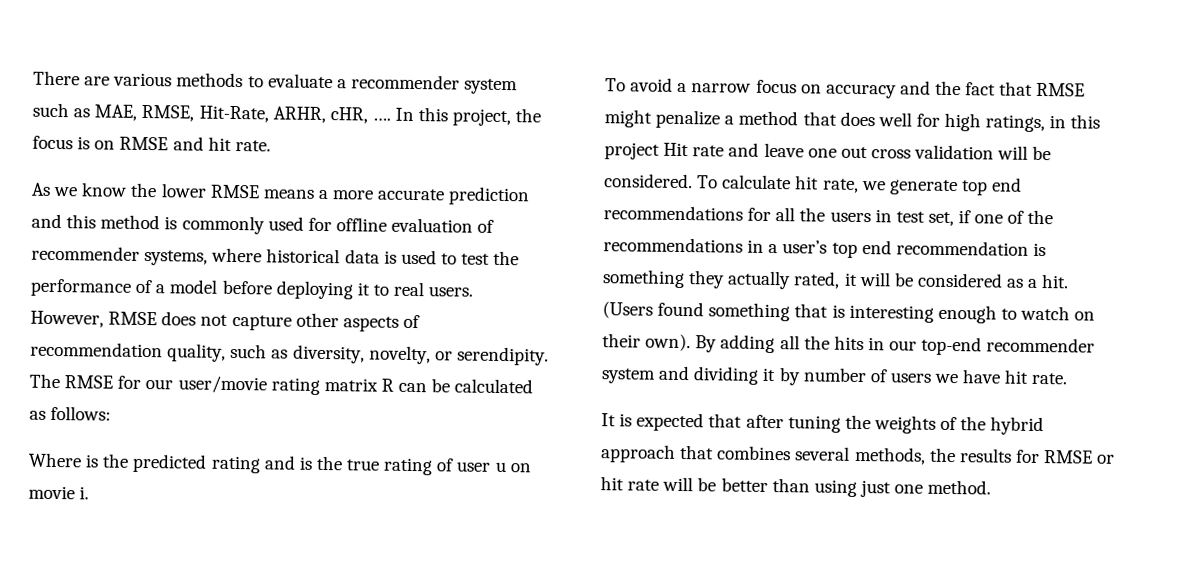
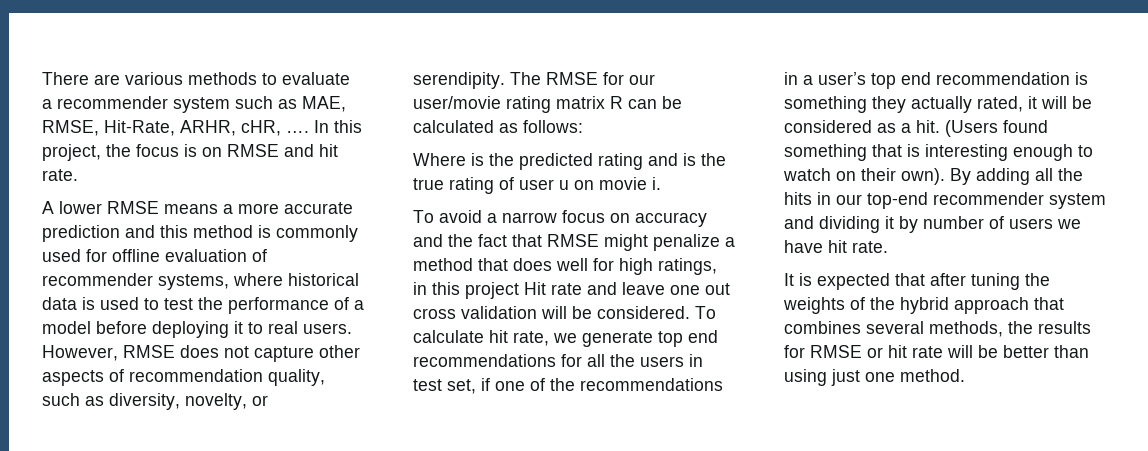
- As we know the lower RMSE means a more accurate prediction and this method is commonly used for offline evaluation of recommender systems, where historical data is used to test the performance of a model before deploying it to real users.
+ A lower RMSE means a more accurate prediction and this method is commonly used for offline evaluation of recommender systems, where historical data is used to test the performance of a model before deploying it to real users.

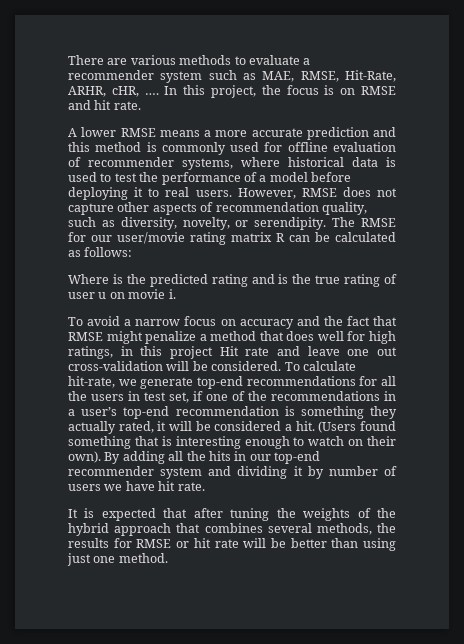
- To avoid a narrow focus on accuracy and the fact that RMSE might penalize a method that does well for high ratings, in this project Hit rate and leave one out cross validation will be considered.
+ To avoid a narrow focus on accuracy and the fact that RMSE might penalize a method that does well for high ratings, in this project Hit rate and leave one out cross-validation will be considered.
- To calculate hit rate, we generate top end recommendations for all the users in test set, if one of the recommendations in a user’s top end recommendation is something they actually rated, it will be considered as a hit.
+ To calculate hit-rate, we generate top-end recommendations for all the users in test set, if one of the recommendations in a user’s top-end recommendation is something they actually rated, it will be considered a hit.

